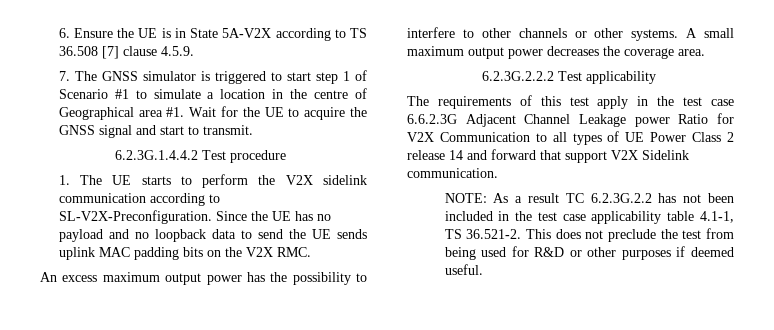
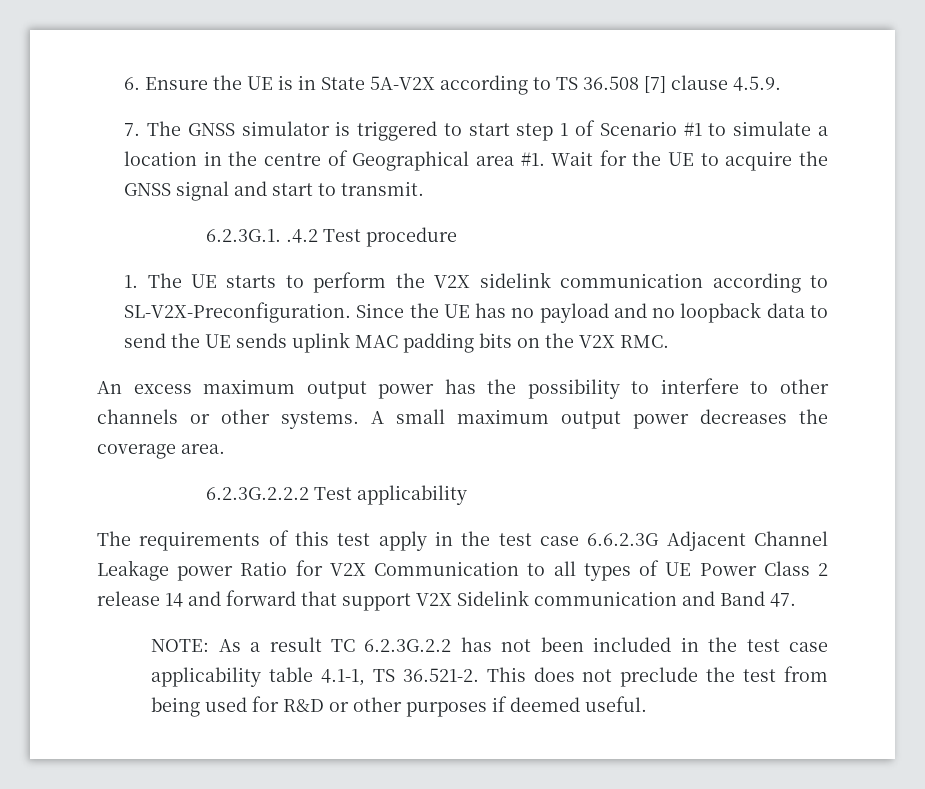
- 6.2.3G.1.4.4.2 Test procedure
+ 6.2.3G.1. .4.2 Test procedure
- The requirements of this test apply in the test case 6.6.2.3G Adjacent Channel Leakage power Ratio for V2X Communication to all types of UE Power Class 2 release 14 and forward that support V2X Sidelink communication.
+ The requirements of this test apply in the test case 6.6.2.3G Adjacent Channel Leakage power Ratio for V2X Communication to all types of UE Power Class 2 release 14 and forward that support V2X Sidelink communication and Band 47.

